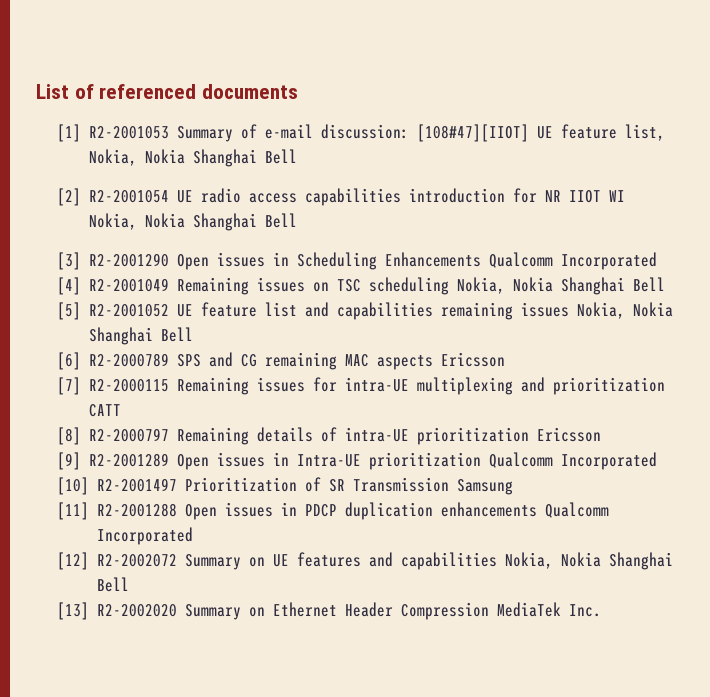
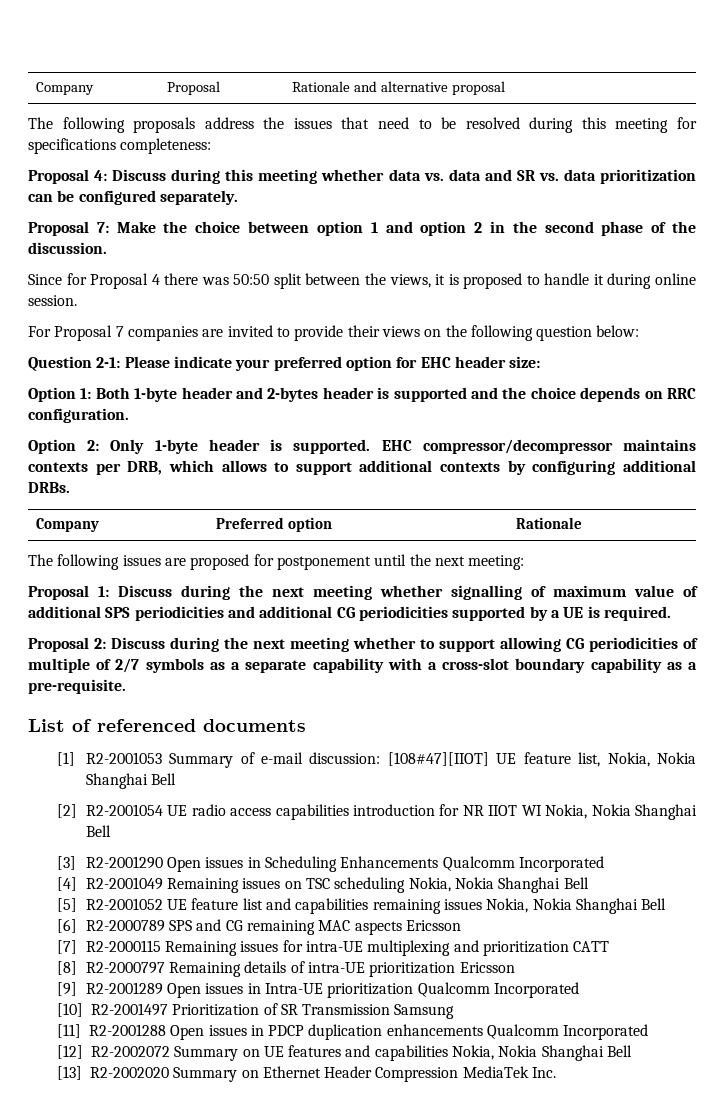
+ Company | Proposal | Rationale and alternative proposal
+ The following proposals address the issues that need to be resolved during this meeting for specifications completeness:
+ Proposal 4: Discuss during this meeting whether data vs. data and SR vs. data prioritization can be configured separately.
+ Proposal 7: Make the choice between option 1 and option 2 in the second phase of the discussion.
+ Since for Proposal 4 there was 50:50 split between the views, it is proposed to handle it during online session.
+ For Proposal 7 companies are invited to provide their views on the following question below:
+ Question 2-1: Please indicate your preferred option for EHC header size:
+ Option 1: Both 1-byte header and 2-bytes header is supported and the choice depends on RRC configuration.
+ Option 2: Only 1-byte header is supported. EHC compressor/decompressor maintains contexts per DRB, which allows to support additional contexts by configuring additional DRBs.
+ Company | Preferred option | Rationale
+ The following issues are proposed for postponement until the next meeting:
+ Proposal 1: Discuss during the next meeting whether signalling of maximum value of additional SPS periodicities and additional CG periodicities supported by a UE is required.
+ Proposal 2: Discuss during the next meeting whether to support allowing CG periodicities of multiple of 2/7 symbols as a separate capability with a cross-slot boundary capability as a pre-requisite.

